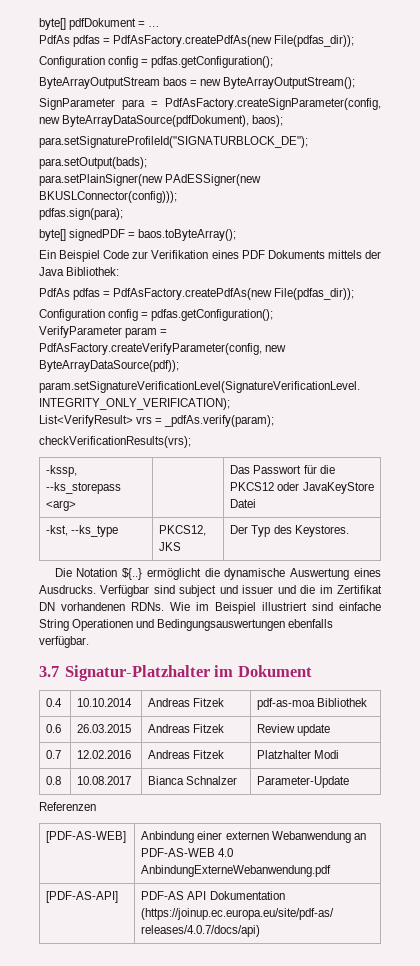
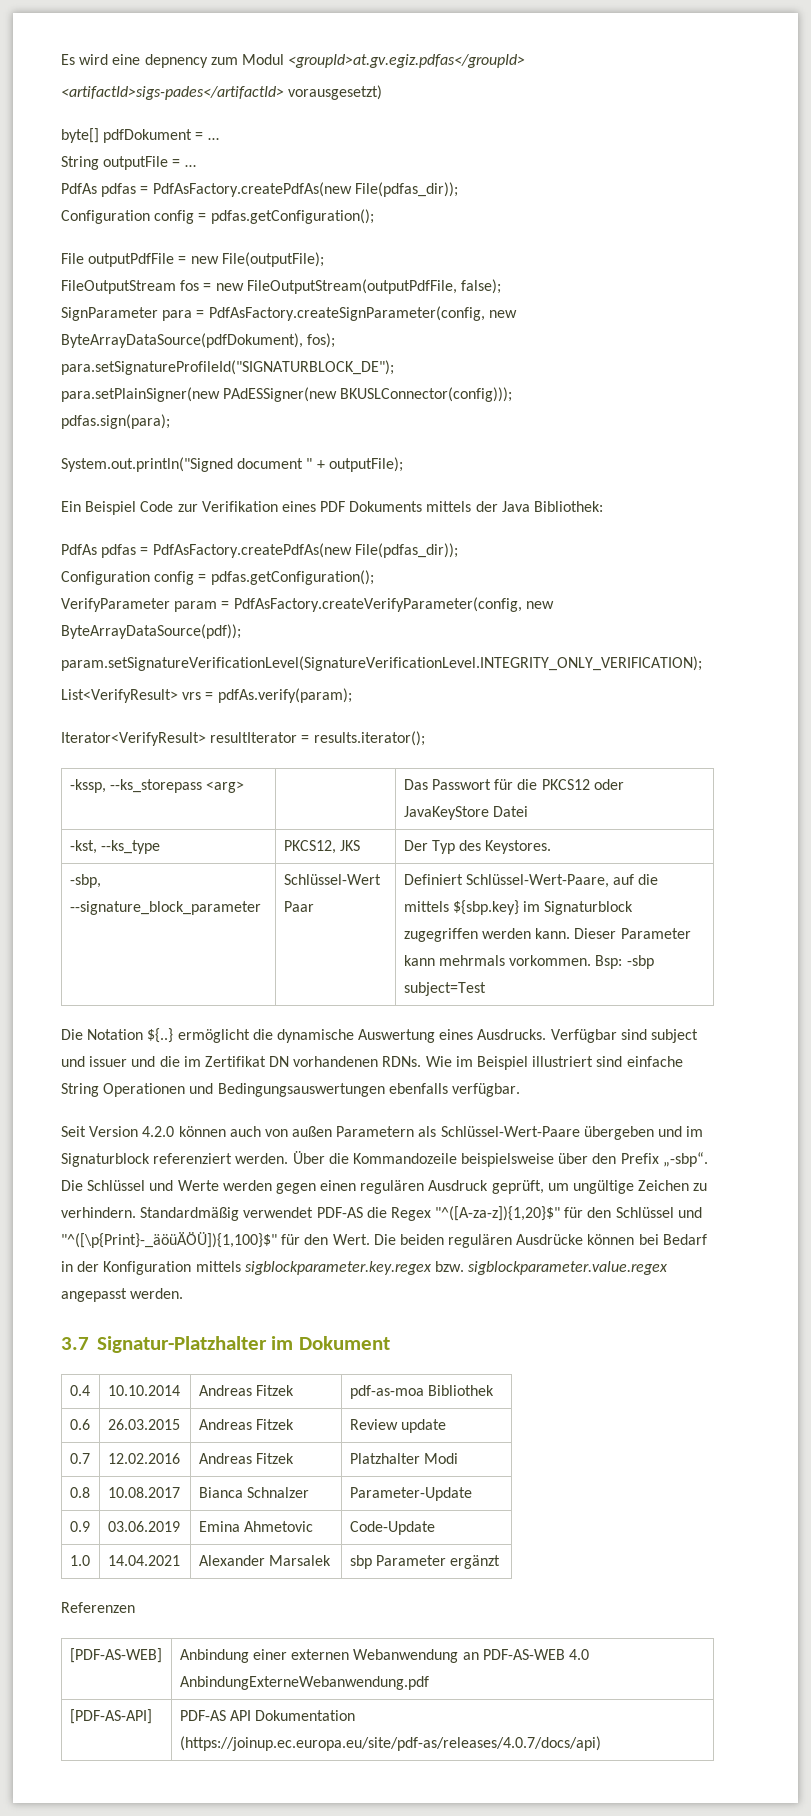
+ Es wird eine depnency zum Modul <groupId>at.gv.egiz.pdfas</groupId>
+ <artifactId>sigs-pades</artifactId> vorausgesetzt)
  byte[] pdfDokument = …
+ String outputFile = …
  PdfAs pdfas = PdfAsFactory.createPdfAs(new File(pdfas_dir));
  Configuration config = pdfas.getConfiguration();
- ByteArrayOutputStream baos = new ByteArrayOutputStream();
+ File outputPdfFile = new File(outputFile);
+ FileOutputStream fos = new FileOutputStream(outputPdfFile, false);
- SignParameter para = PdfAsFactory.createSignParameter(config, new ByteArrayDataSource(pdfDokument), baos);
+ SignParameter para = PdfAsFactory.createSignParameter(config, new ByteArrayDataSource(pdfDokument), fos);
- para.setOutput(bads);
- byte[] signedPDF = baos.toByteArray();
+ System.out.println("Signed document " + outputFile);
- List<VerifyResult> vrs = _pdfAs.verify(param);
- checkVerificationResults(vrs);
+ List<VerifyResult> vrs = pdfAs.verify(param);
+ Iterator<VerifyResult> resultIterator = results.iterator();
+ -sbp, --signature_block_parameter | Schlüssel-Wert Paar | Definiert Schlüssel-Wert-Paare, auf die mittels ${sbp.key} im Signaturblock zugegriffen werden kann. Dieser Parameter kann mehrmals vorkommen. Bsp: -sbp subject=Test
+ Seit Version 4.2.0 können auch von außen Parametern als Schlüssel-Wert-Paare übergeben und im Signaturblock referenziert werden. Über die Kommandozeile beispielsweise über den Prefix „-sbp“. Die Schlüssel und Werte werden gegen einen regulären Ausdruck geprüft, um ungültige Zeichen zu verhindern. Standardmäßig verwendet PDF-AS die Regex "^([A-za-z]){1,20}$" für den Schlüssel und "^([\p{Print}-_äöüÄÖÜ]){1,100}$" für den Wert. Die beiden regulären Ausdrücke können bei Bedarf in der Konfiguration mittels sigblockparameter.key.regex bzw. sigblockparameter.value.regex angepasst werden.
+ 0.9 | 03.06.2019 | Emina Ahmetovic | Code-Update
+ 1.0 | 14.04.2021 | Alexander Marsalek | sbp Parameter ergänzt

